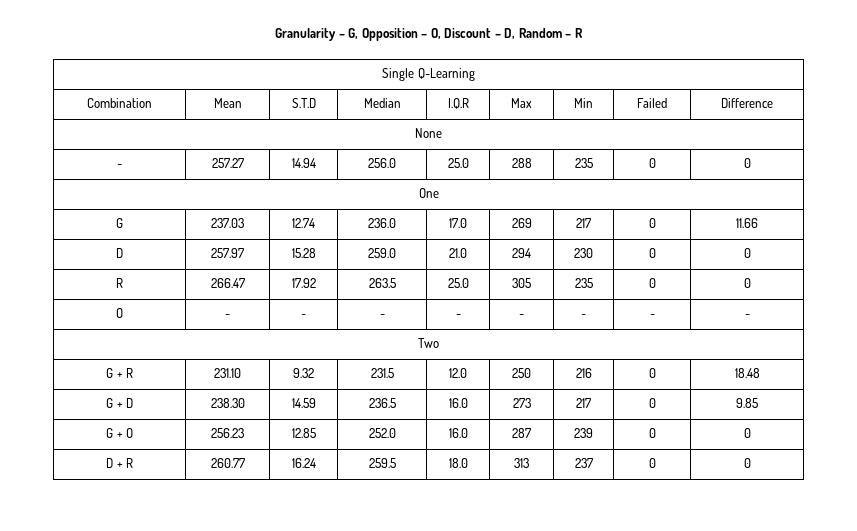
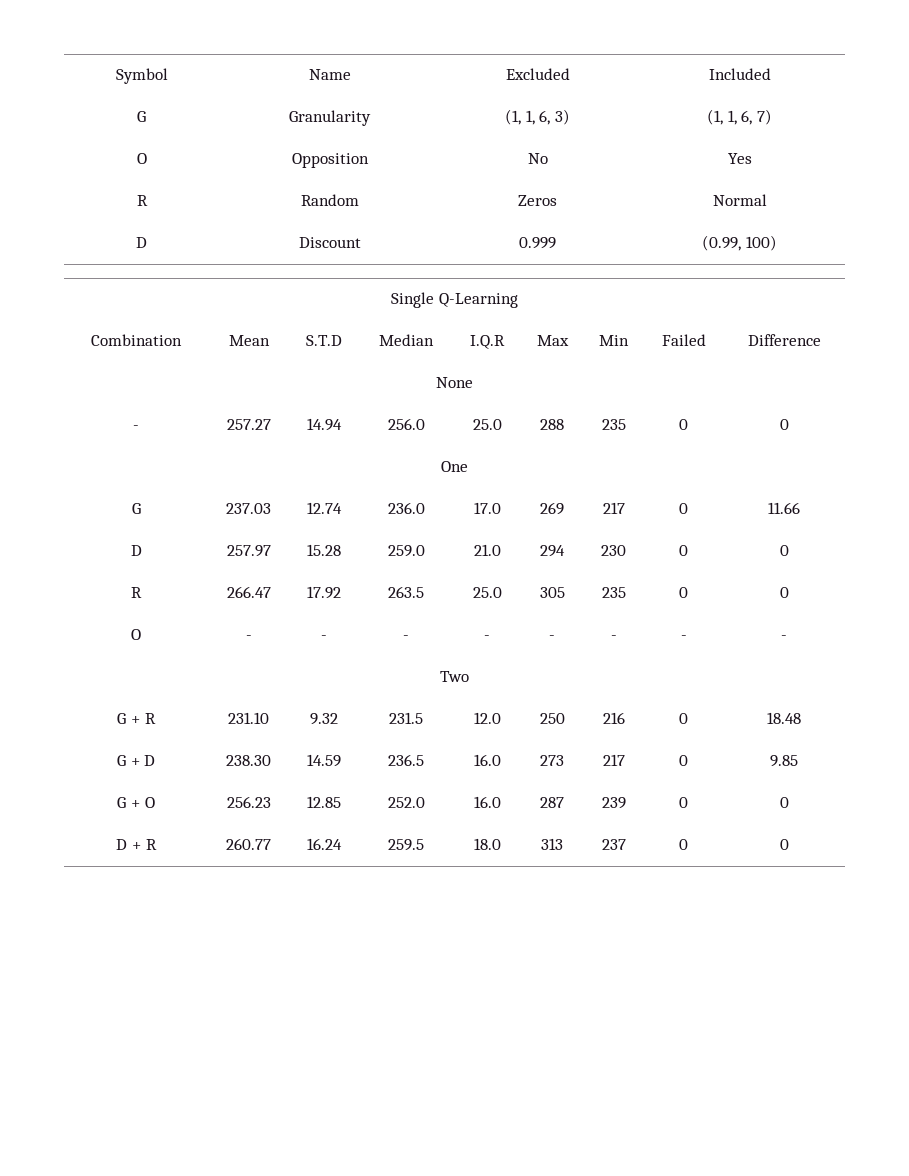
- Granularity – G, Opposition – O, Discount – D, Random – R
+ Symbol | Name | Excluded | Included
+ G | Granularity | (1, 1, 6, 3) | (1, 1, 6, 7)
+ O | Opposition | No | Yes
+ R | Random | Zeros | Normal
+ D | Discount | 0.999 | (0.99, 100)

